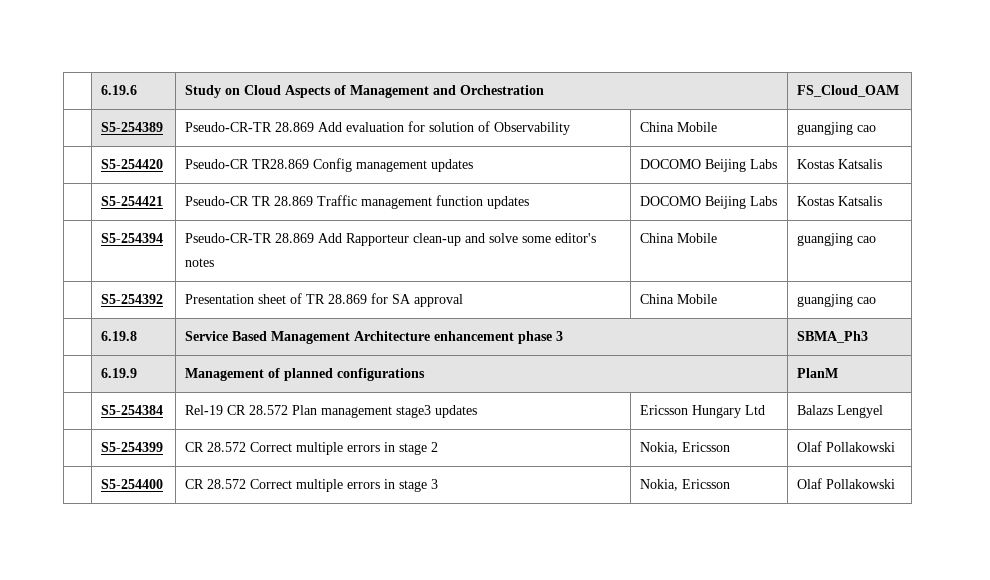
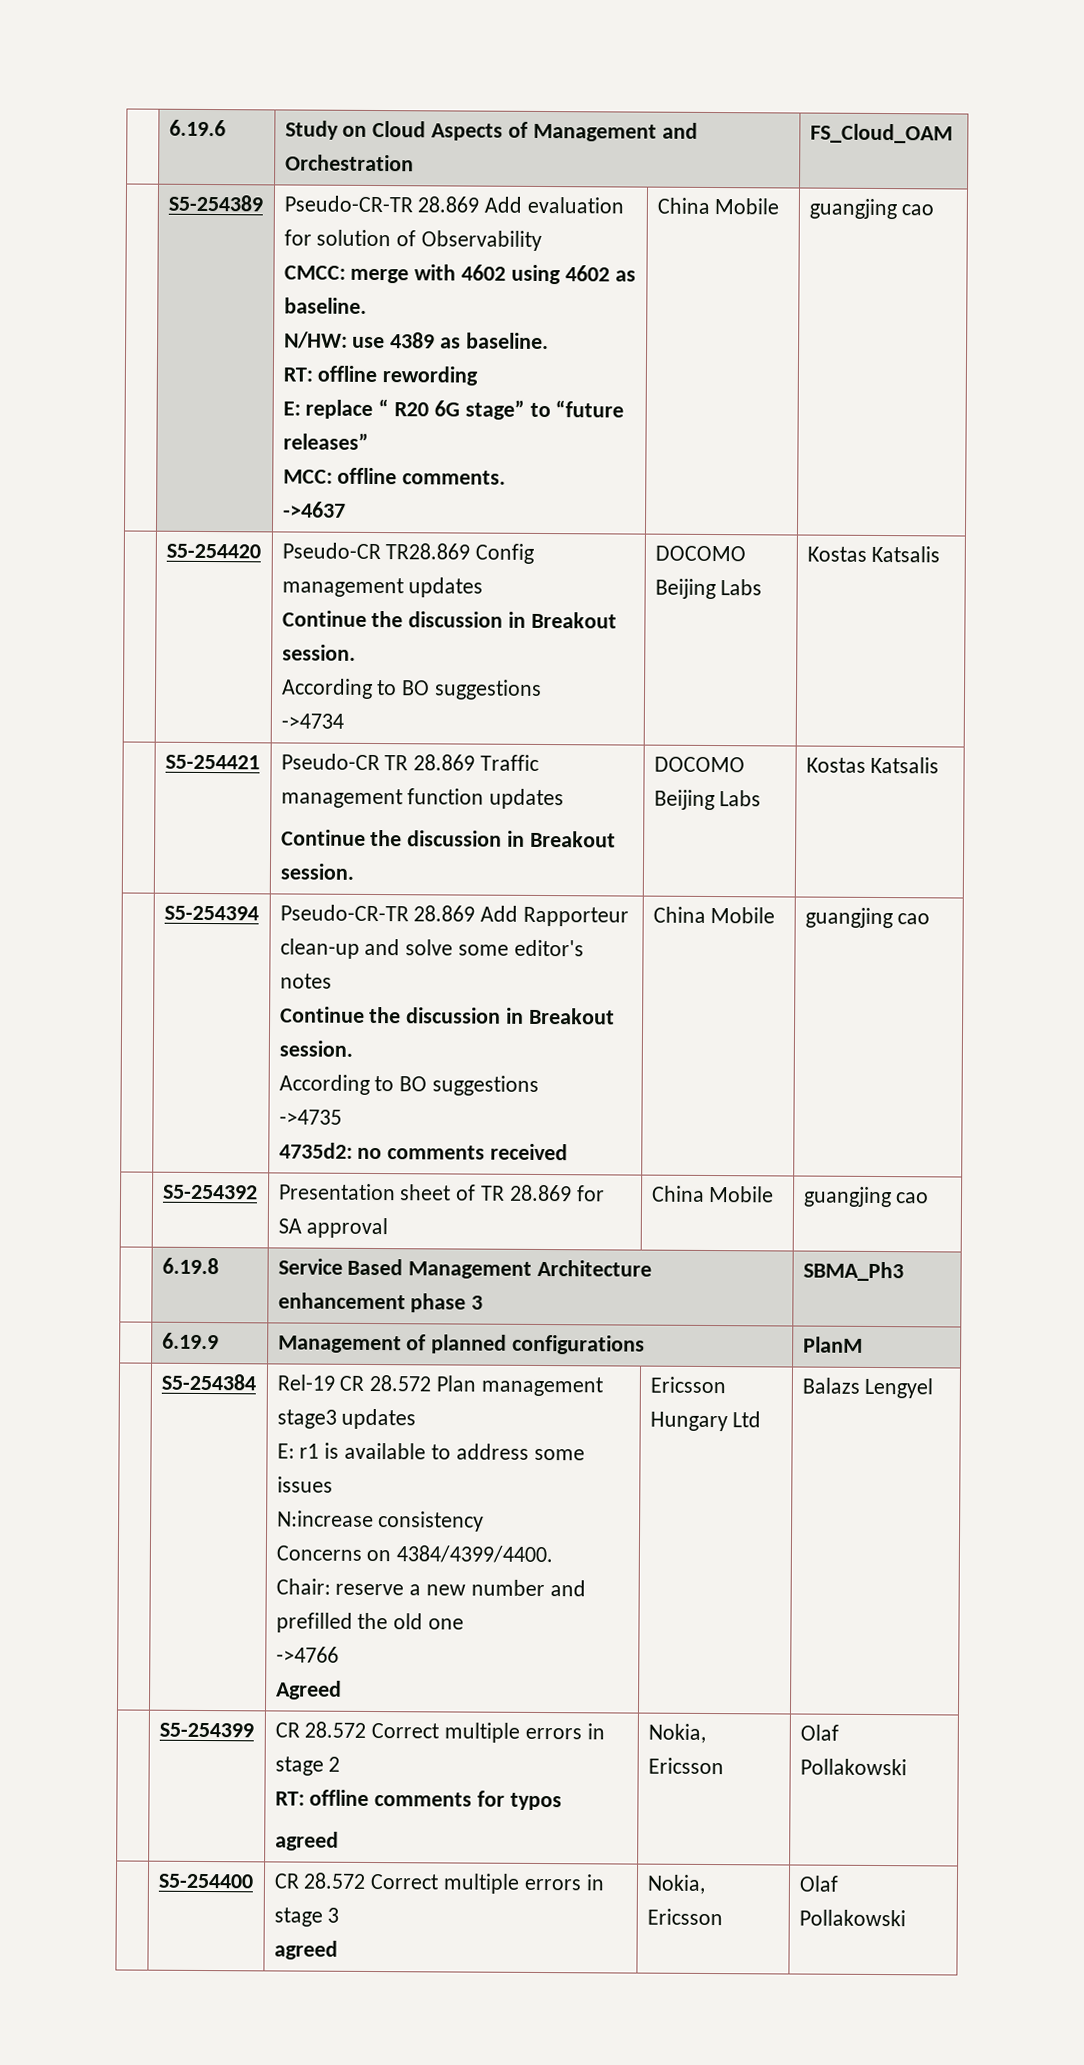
+ CMCC: merge with 4602 using 4602 as baseline.
+ N/HW: use 4389 as baseline.
+ RT: offline rewording
+ E: replace “ R20 6G stage” to “future releases”
+ MCC: offline comments.
+ ->4637
- | S5-254420 | Pseudo-CR TR28.869 Config management updates | DOCOMO Beijing Labs | Kostas Katsalis
+ | S5-254420 | Pseudo-CR TR28.869 Config management updates
+ Continue the discussion in Breakout session.
+ According to BO suggestions
+ ->4734 | DOCOMO Beijing Labs | Kostas Katsalis
- | S5-254421 | Pseudo-CR TR 28.869 Traffic management function updates | DOCOMO Beijing Labs | Kostas Katsalis
+ | S5-254421 | Pseudo-CR TR 28.869 Traffic management function updates
+ Continue the discussion in Breakout session. | DOCOMO Beijing Labs | Kostas Katsalis
- | S5-254394 | Pseudo-CR-TR 28.869 Add Rapporteur clean-up and solve some editor's notes | China Mobile | guangjing cao
+ | S5-254394 | Pseudo-CR-TR 28.869 Add Rapporteur clean-up and solve some editor's notes
+ Continue the discussion in Breakout session.
+ According to BO suggestions
+ ->4735
+ 4735d2: no comments received | China Mobile | guangjing cao
- | S5-254384 | Rel-19 CR 28.572 Plan management stage3 updates | Ericsson Hungary Ltd | Balazs Lengyel
+ | S5-254384 | Rel-19 CR 28.572 Plan management stage3 updates
+ E: r1 is available to address some issues
+ N:increase consistency
+ Concerns on 4384/4399/4400.
+ Chair: reserve a new number and prefilled the old one
+ ->4766
+ Agreed | Ericsson Hungary Ltd | Balazs Lengyel
- | S5-254399 | CR 28.572 Correct multiple errors in stage 2 | Nokia, Ericsson | Olaf Pollakowski
+ | S5-254399 | CR 28.572 Correct multiple errors in stage 2
+ RT: offline comments for typos
+ agreed | Nokia, Ericsson | Olaf Pollakowski
- | S5-254400 | CR 28.572 Correct multiple errors in stage 3 | Nokia, Ericsson | Olaf Pollakowski
+ | S5-254400 | CR 28.572 Correct multiple errors in stage 3
+ agreed | Nokia, Ericsson | Olaf Pollakowski

